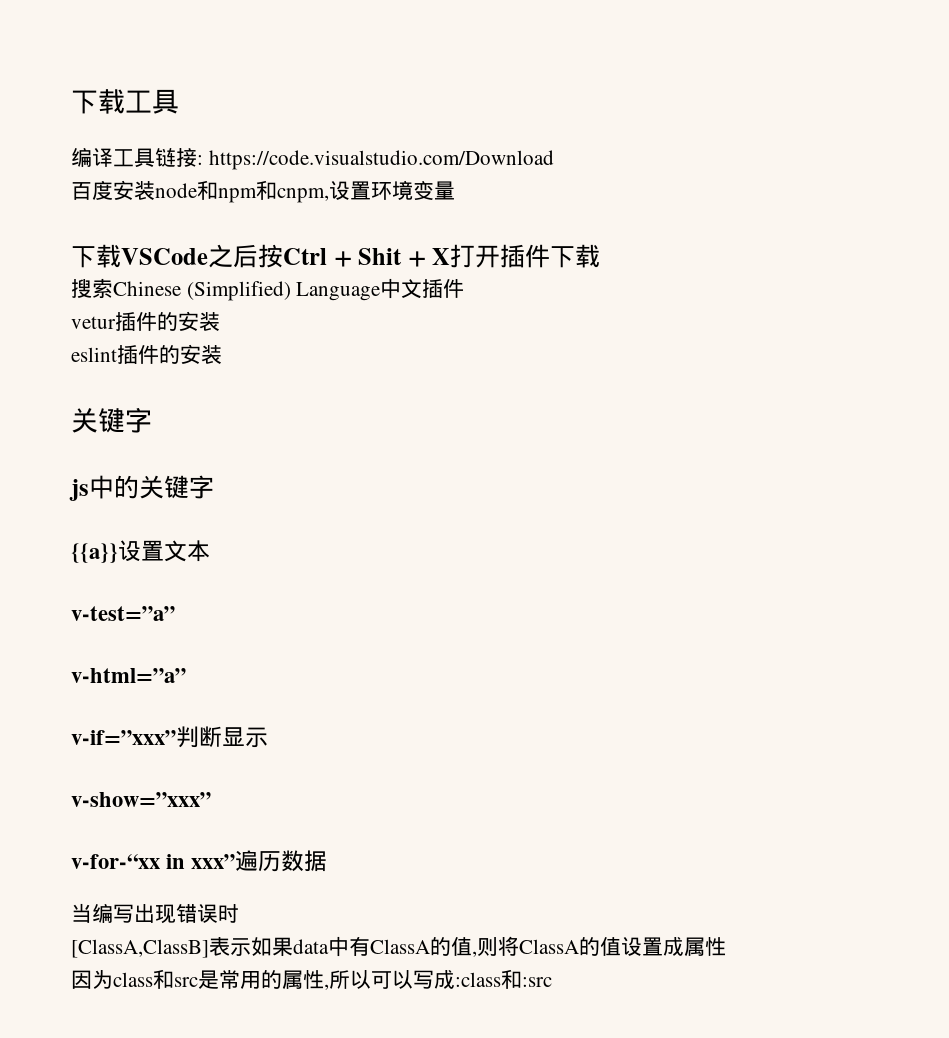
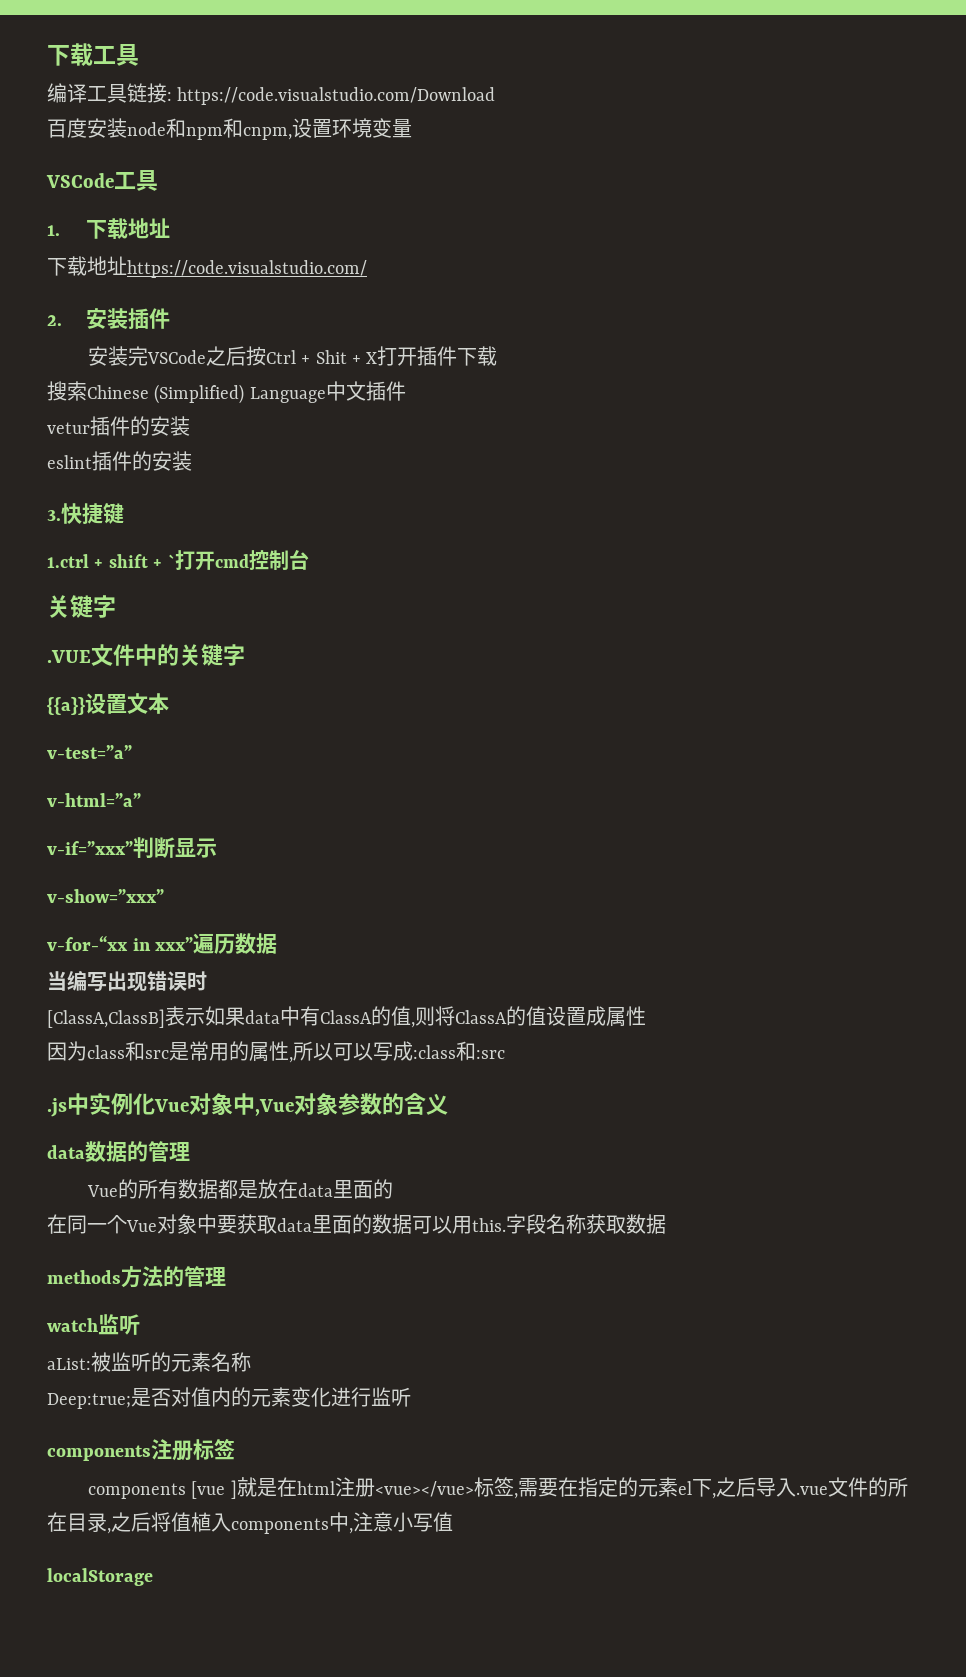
- 下载VSCode之后按Ctrl + Shit + X打开插件下载
+ VSCode工具
+ 1.下载地址
+ 下载地址https://code.visualstudio.com/
+ 2.安装插件
+ 安装完VSCode之后按Ctrl + Shit + X打开插件下载
  eslint插件的安装
+ 3.快捷键
+ 1.ctrl + shift + `打开cmd控制台
  关键字
- js中的关键字
+ .VUE文件中的关键字
+ .js中实例化Vue对象中,Vue对象参数的含义
+ data数据的管理
+ Vue的所有数据都是放在data里面的
+ 在同一个Vue对象中要获取data里面的数据可以用this.字段名称获取数据
+ methods方法的管理
+ watch监听
+ aList:被监听的元素名称
+ Deep:true;是否对值内的元素变化进行监听
+ components注册标签
+ components [vue ]就是在html注册<vue></vue>标签,需要在指定的元素el下,之后导入.vue文件的所在目录,之后将值植入components中,注意小写值
+ localStorage

